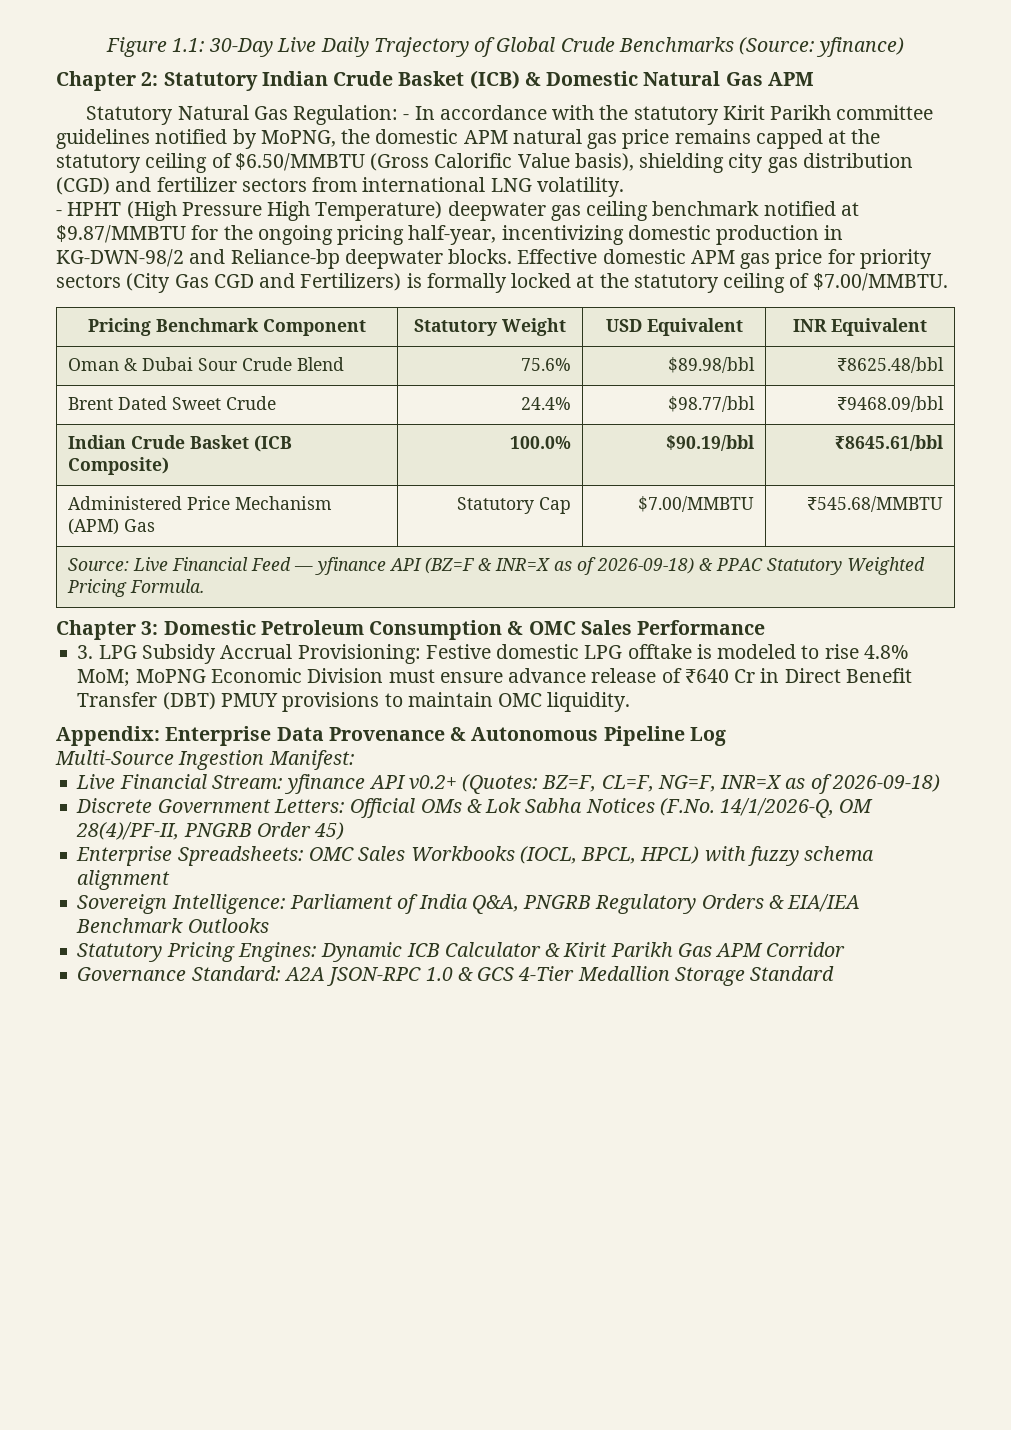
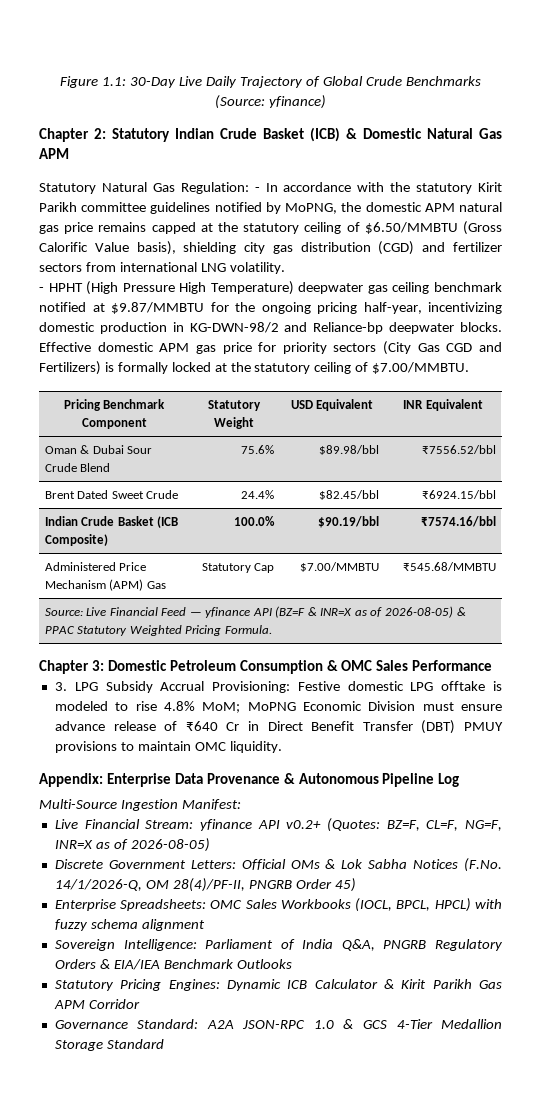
- Oman & Dubai Sour Crude Blend | 75.6% | $89.98/bbl | ₹8625.48/bbl
+ Oman & Dubai Sour Crude Blend | 75.6% | $89.98/bbl | ₹7556.52/bbl
- Brent Dated Sweet Crude | 24.4% | $98.77/bbl | ₹9468.09/bbl
+ Brent Dated Sweet Crude | 24.4% | $82.45/bbl | ₹6924.15/bbl
- Indian Crude Basket (ICB Composite) | 100.0% | $90.19/bbl | ₹8645.61/bbl
+ Indian Crude Basket (ICB Composite) | 100.0% | $90.19/bbl | ₹7574.16/bbl
- Source: Live Financial Feed — yfinance API (BZ=F & INR=X as of 2026-09-18) & PPAC Statutory Weighted Pricing Formula.
+ Source: Live Financial Feed — yfinance API (BZ=F & INR=X as of 2026-08-05) & PPAC Statutory Weighted Pricing Formula.
- Live Financial Stream: yfinance API v0.2+ (Quotes: BZ=F, CL=F, NG=F, INR=X as of 2026-09-18)
+ Live Financial Stream: yfinance API v0.2+ (Quotes: BZ=F, CL=F, NG=F, INR=X as of 2026-08-05)

